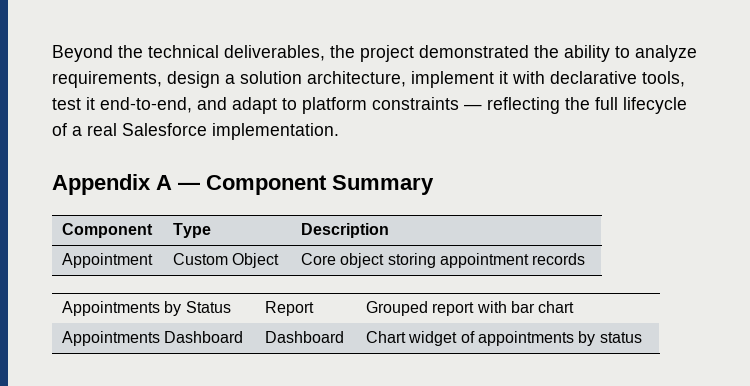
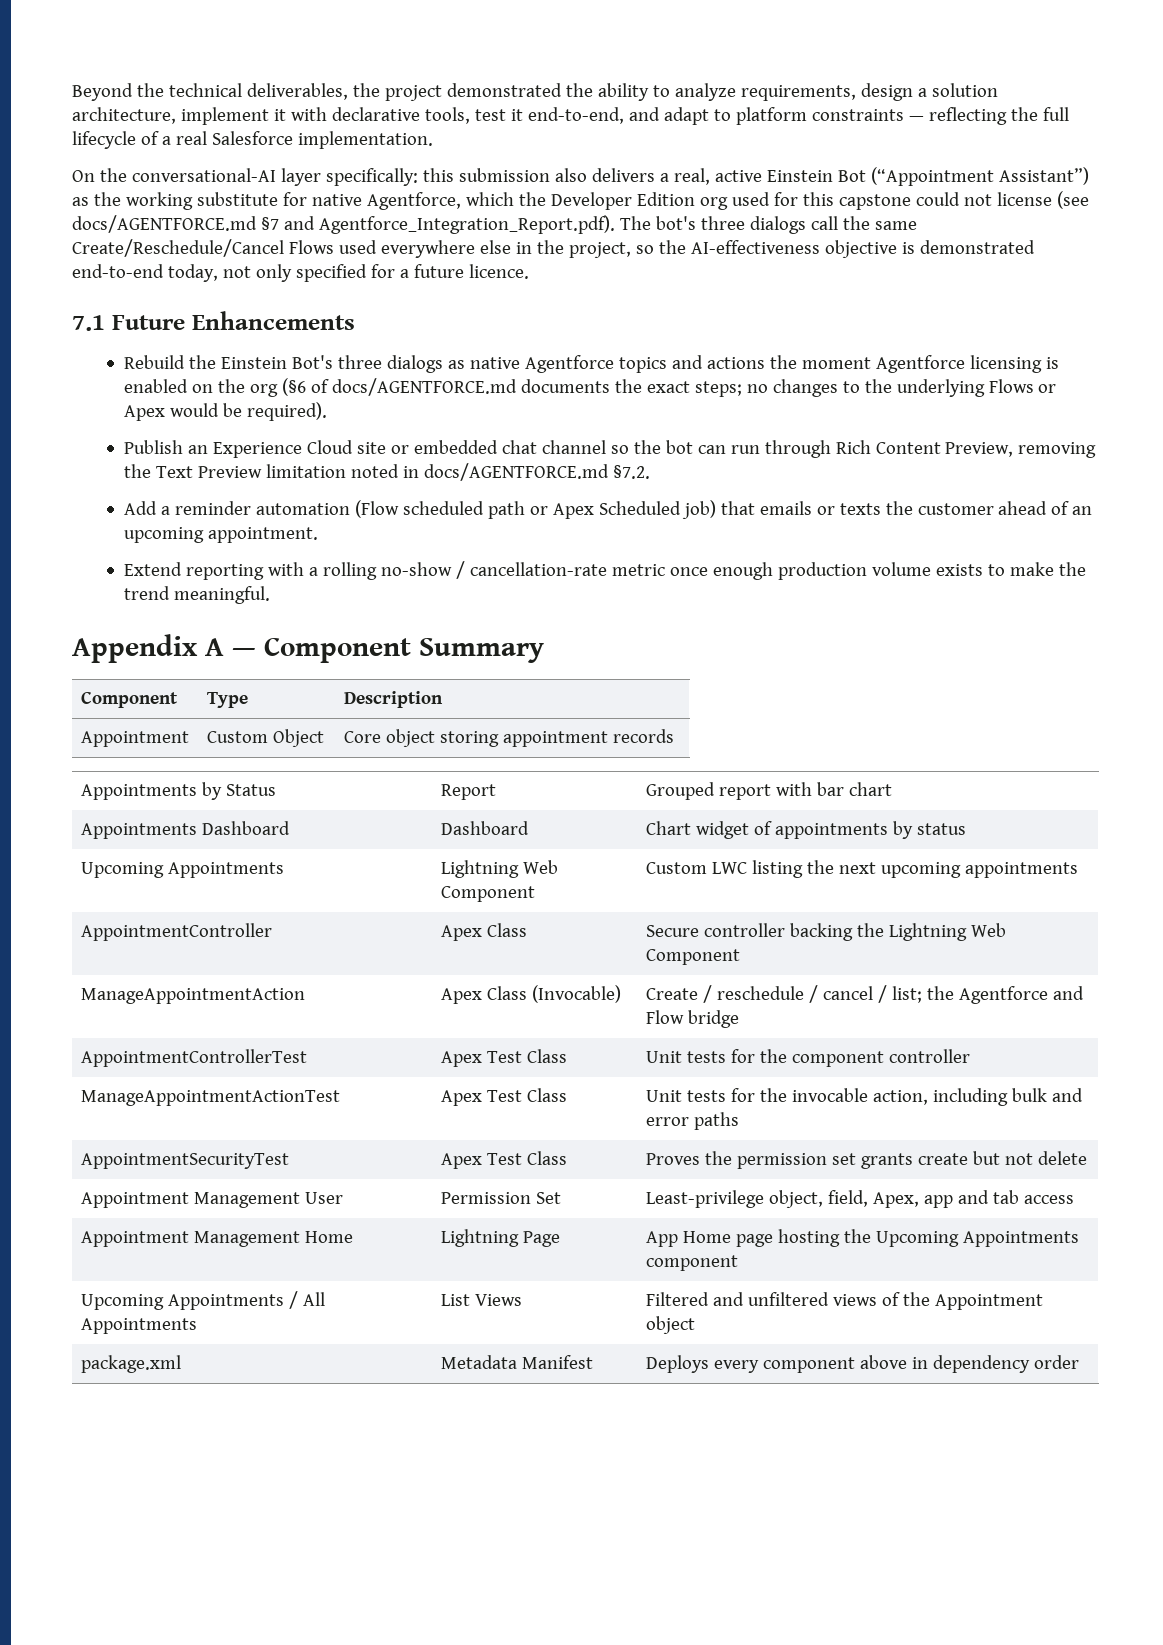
+ On the conversational-AI layer specifically: this submission also delivers a real, active Einstein Bot (“Appointment Assistant”) as the working substitute for native Agentforce, which the Developer Edition org used for this capstone could not license (see docs/AGENTFORCE.md §7 and Agentforce_Integration_Report.pdf). The bot's three dialogs call the same Create/Reschedule/Cancel Flows used everywhere else in the project, so the AI-effectiveness objective is demonstrated end-to-end today, not only specified for a future licence.
+ 7.1 Future Enhancements
+ Rebuild the Einstein Bot's three dialogs as native Agentforce topics and actions the moment Agentforce licensing is enabled on the org (§6 of docs/AGENTFORCE.md documents the exact steps; no changes to the underlying Flows or Apex would be required).
+ Publish an Experience Cloud site or embedded chat channel so the bot can run through Rich Content Preview, removing the Text Preview limitation noted in docs/AGENTFORCE.md §7.2.
+ Add a reminder automation (Flow scheduled path or Apex Scheduled job) that emails or texts the customer ahead of an upcoming appointment.
+ Extend reporting with a rolling no-show / cancellation-rate metric once enough production volume exists to make the trend meaningful.
+ Upcoming Appointments | Lightning Web Component | Custom LWC listing the next upcoming appointments
+ AppointmentController | Apex Class | Secure controller backing the Lightning Web Component
+ ManageAppointmentAction | Apex Class (Invocable) | Create / reschedule / cancel / list; the Agentforce and Flow bridge
+ AppointmentControllerTest | Apex Test Class | Unit tests for the component controller
+ ManageAppointmentActionTest | Apex Test Class | Unit tests for the invocable action, including bulk and error paths
+ AppointmentSecurityTest | Apex Test Class | Proves the permission set grants create but not delete
+ Appointment Management User | Permission Set | Least-privilege object, field, Apex, app and tab access
+ Appointment Management Home | Lightning Page | App Home page hosting the Upcoming Appointments component
+ Upcoming Appointments / All Appointments | List Views | Filtered and unfiltered views of the Appointment object
+ package.xml | Metadata Manifest | Deploys every component above in dependency order

